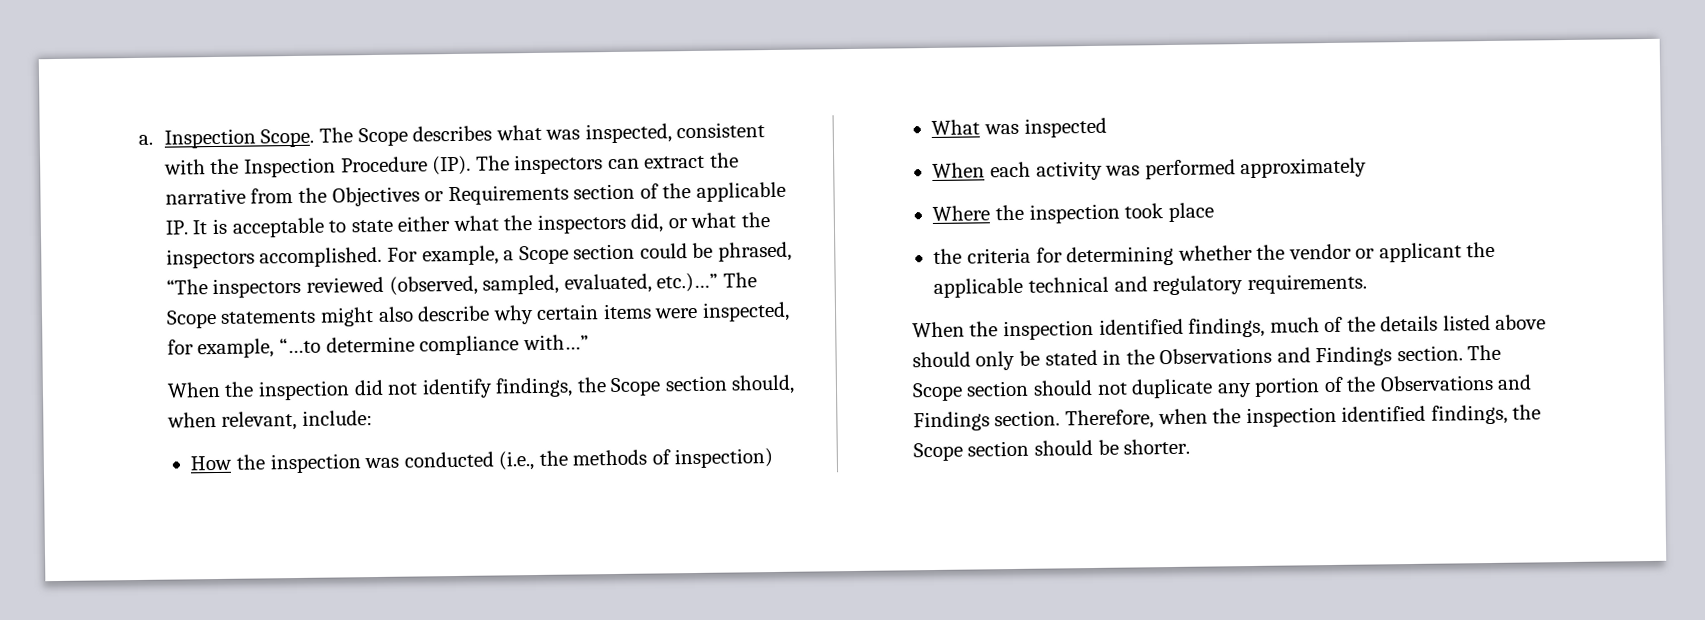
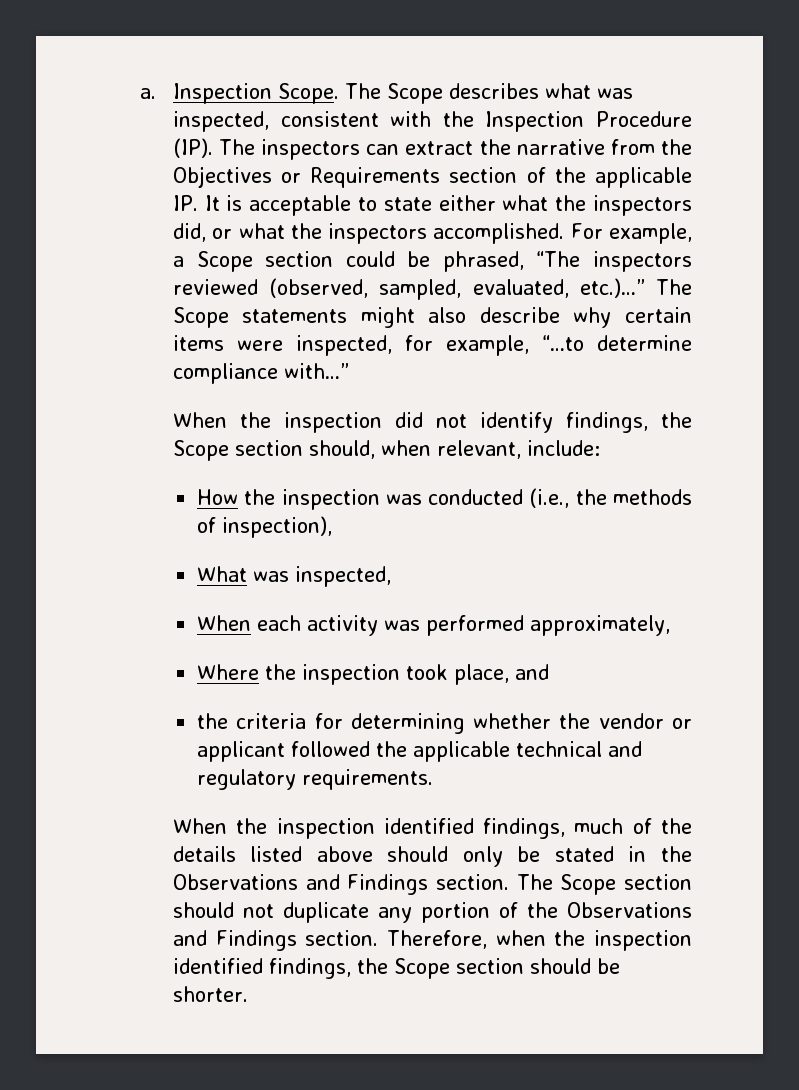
- How the inspection was conducted (i.e., the methods of inspection)
+ How the inspection was conducted (i.e., the methods of inspection),
- What was inspected
+ What was inspected,
- When each activity was performed approximately
+ When each activity was performed approximately,
- Where the inspection took place
+ Where the inspection took place, and
- the criteria for determining whether the vendor or applicant the applicable technical and regulatory requirements.
+ the criteria for determining whether the vendor or applicant followed the applicable technical and regulatory requirements.

